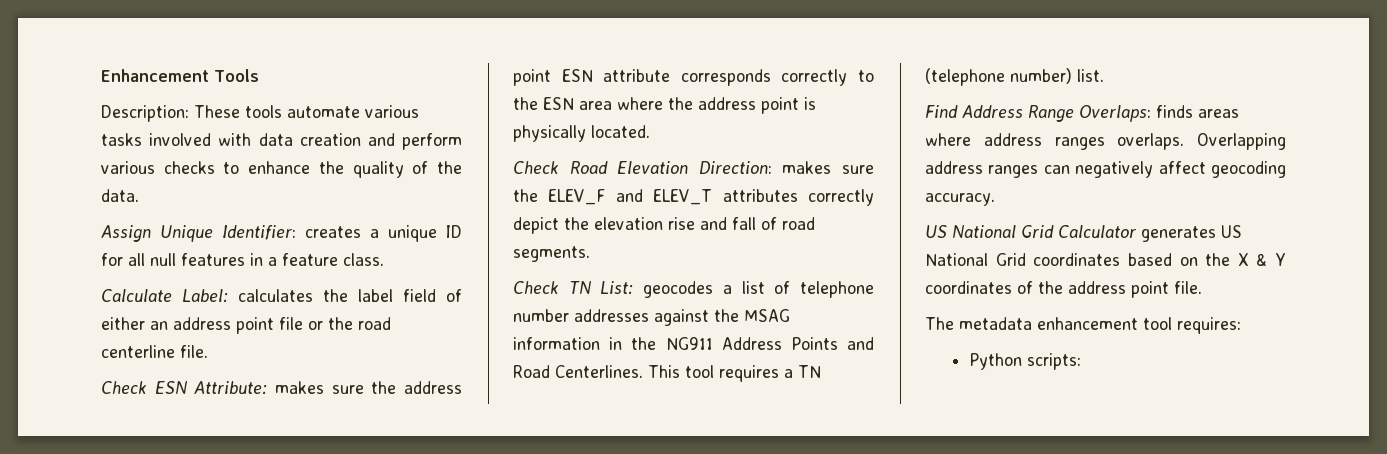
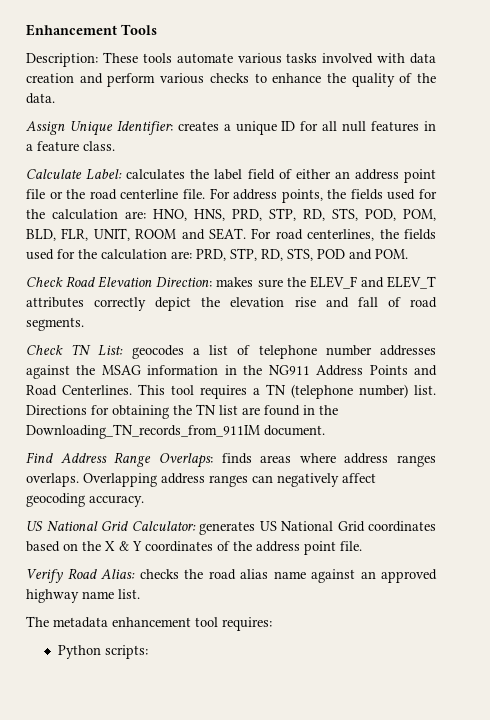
- Calculate Label: calculates the label field of either an address point file or the road centerline file.
- Check ESN Attribute: makes sure the address point ESN attribute corresponds correctly to the ESN area where the address point is physically located.
+ Calculate Label: calculates the label field of either an address point file or the road centerline file. For address points, the fields used for the calculation are: HNO, HNS, PRD, STP, RD, STS, POD, POM, BLD, FLR, UNIT, ROOM and SEAT. For road centerlines, the fields used for the calculation are: PRD, STP, RD, STS, POD and POM.
+ Directions for obtaining the TN list are found in the Downloading_TN_records_from_911IM document.
- US National Grid Calculator generates US National Grid coordinates based on the X & Y coordinates of the address point file.
+ US National Grid Calculator: generates US National Grid coordinates based on the X & Y coordinates of the address point file.
+ Verify Road Alias: checks the road alias name against an approved highway name list.

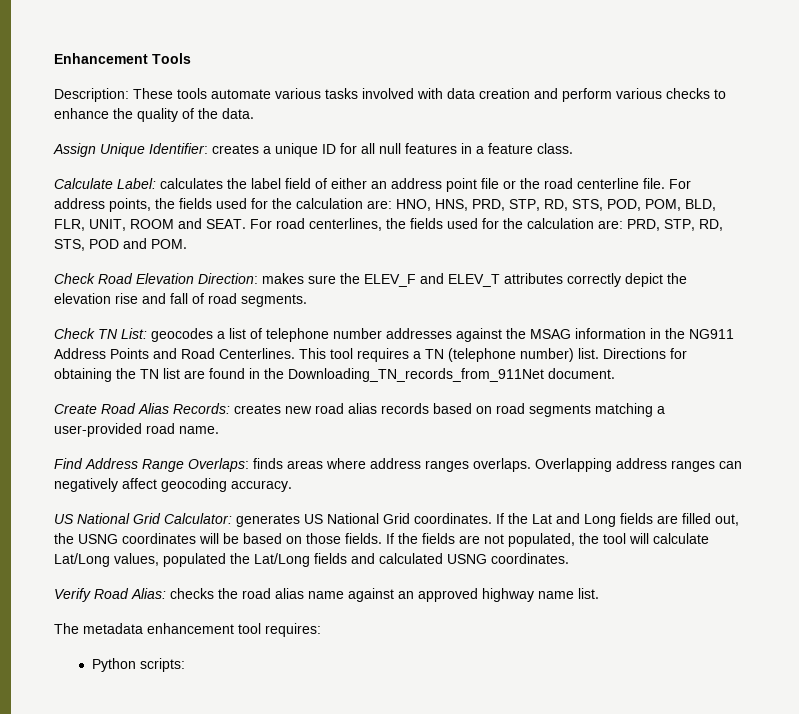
- Directions for obtaining the TN list are found in the Downloading_TN_records_from_911IM document.
+ Directions for obtaining the TN list are found in the Downloading_TN_records_from_911Net document.
+ Create Road Alias Records: creates new road alias records based on road segments matching a user-provided road name.
- US National Grid Calculator: generates US National Grid coordinates based on the X & Y coordinates of the address point file.
+ US National Grid Calculator: generates US National Grid coordinates. If the Lat and Long fields are filled out, the USNG coordinates will be based on those fields. If the fields are not populated, the tool will calculate Lat/Long values, populated the Lat/Long fields and calculated USNG coordinates.

